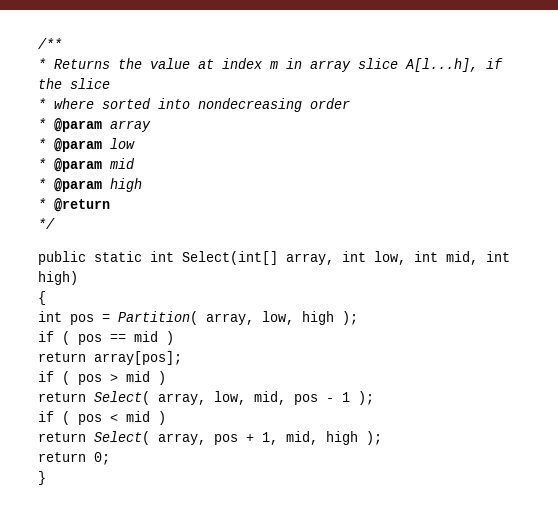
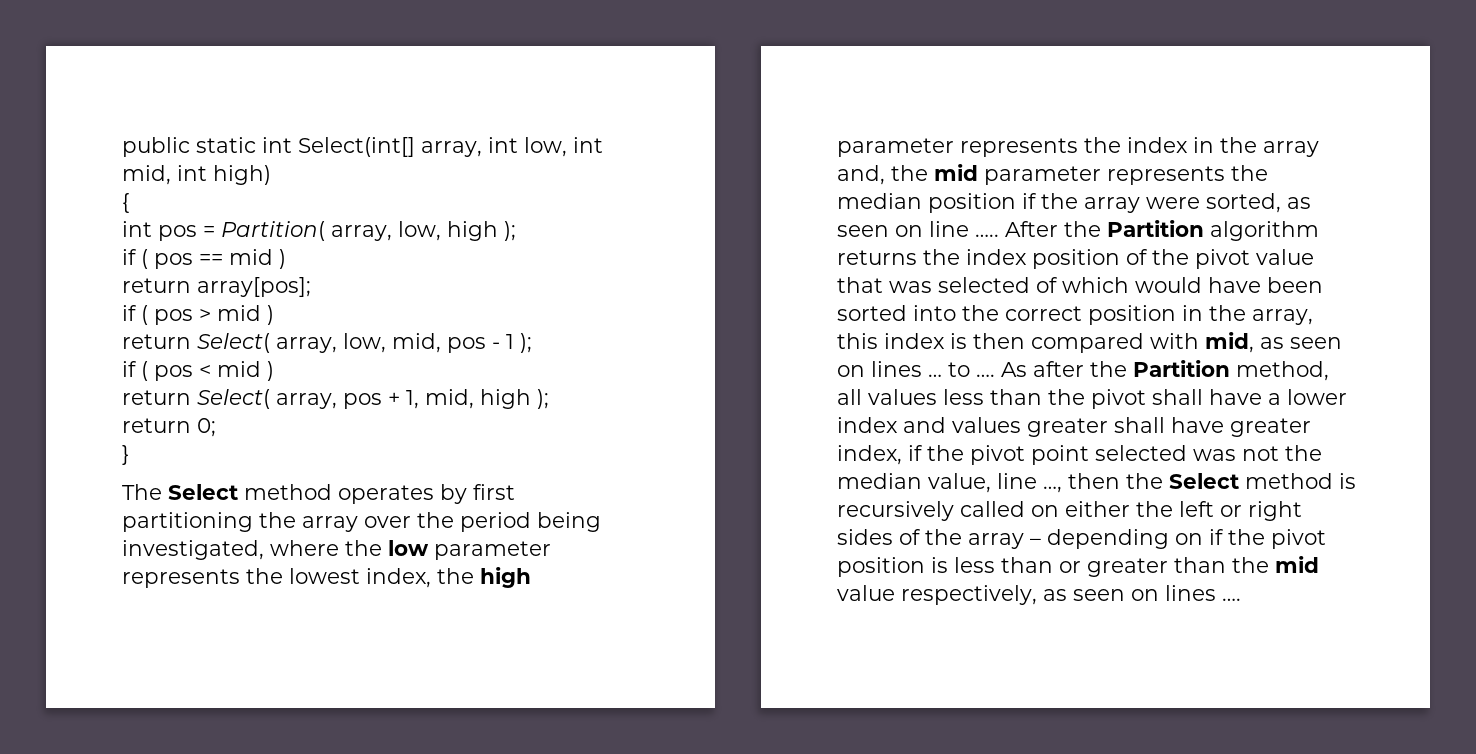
- /**
- * Returns the value at index m in array slice A[l...h], if the slice
- * where sorted into nondecreasing order
- * @param array
- * @param low
- * @param mid
- * @param high
- * @return
- */
+ The Select method operates by first partitioning the array over the period being investigated, where the low parameter represents the lowest index, the high parameter represents the index in the array and, the mid parameter represents the median position if the array were sorted, as seen on line ….. After the Partition algorithm returns the index position of the pivot value that was selected of which would have been sorted into the correct position in the array, this index is then compared with mid, as seen on lines … to …. As after the Partition method, all values less than the pivot shall have a lower index and values greater shall have greater index, if the pivot point selected was not the median value, line …, then the Select method is recursively called on either the left or right sides of the array – depending on if the pivot position is less than or greater than the mid value respectively, as seen on lines ….

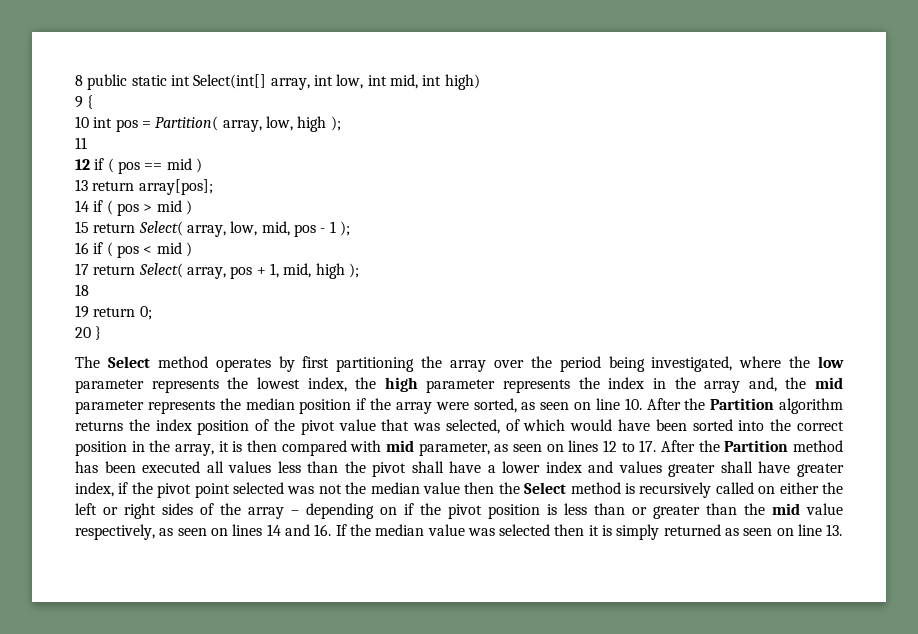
- public static int Select(int[] array, int low, int mid, int high)
+ 8 public static int Select(int[] array, int low, int mid, int high)
- {
+ 9 {
- int pos = Partition( array, low, high );
+ 10 int pos = Partition( array, low, high );
- if ( pos == mid )
+ 11
+ 12 if ( pos == mid )
- return array[pos];
+ 13 return array[pos];
- if ( pos > mid )
+ 14 if ( pos > mid )
- return Select( array, low, mid, pos - 1 );
+ 15 return Select( array, low, mid, pos - 1 );
- if ( pos < mid )
+ 16 if ( pos < mid )
- return Select( array, pos + 1, mid, high );
+ 17 return Select( array, pos + 1, mid, high );
- return 0;
+ 18
+ 19 return 0;
- }
+ 20 }
- The Select method operates by first partitioning the array over the period being investigated, where the low parameter represents the lowest index, the high parameter represents the index in the array and, the mid parameter represents the median position if the array were sorted, as seen on line ….. After the Partition algorithm returns the index position of the pivot value that was selected of which would have been sorted into the correct position in the array, this index is then compared with mid, as seen on lines … to …. As after the Partition method, all values less than the pivot shall have a lower index and values greater shall have greater index, if the pivot point selected was not the median value, line …, then the Select method is recursively called on either the left or right sides of the array – depending on if the pivot position is less than or greater than the mid value respectively, as seen on lines ….
+ The Select method operates by first partitioning the array over the period being investigated, where the low parameter represents the lowest index, the high parameter represents the index in the array and, the mid parameter represents the median position if the array were sorted, as seen on line 10. After the Partition algorithm returns the index position of the pivot value that was selected, of which would have been sorted into the correct position in the array, it is then compared with mid parameter, as seen on lines 12 to 17. After the Partition method has been executed all values less than the pivot shall have a lower index and values greater shall have greater index, if the pivot point selected was not the median value then the Select method is recursively called on either the left or right sides of the array – depending on if the pivot position is less than or greater than the mid value respectively, as seen on lines 14 and 16. If the median value was selected then it is simply returned as seen on line 13.

